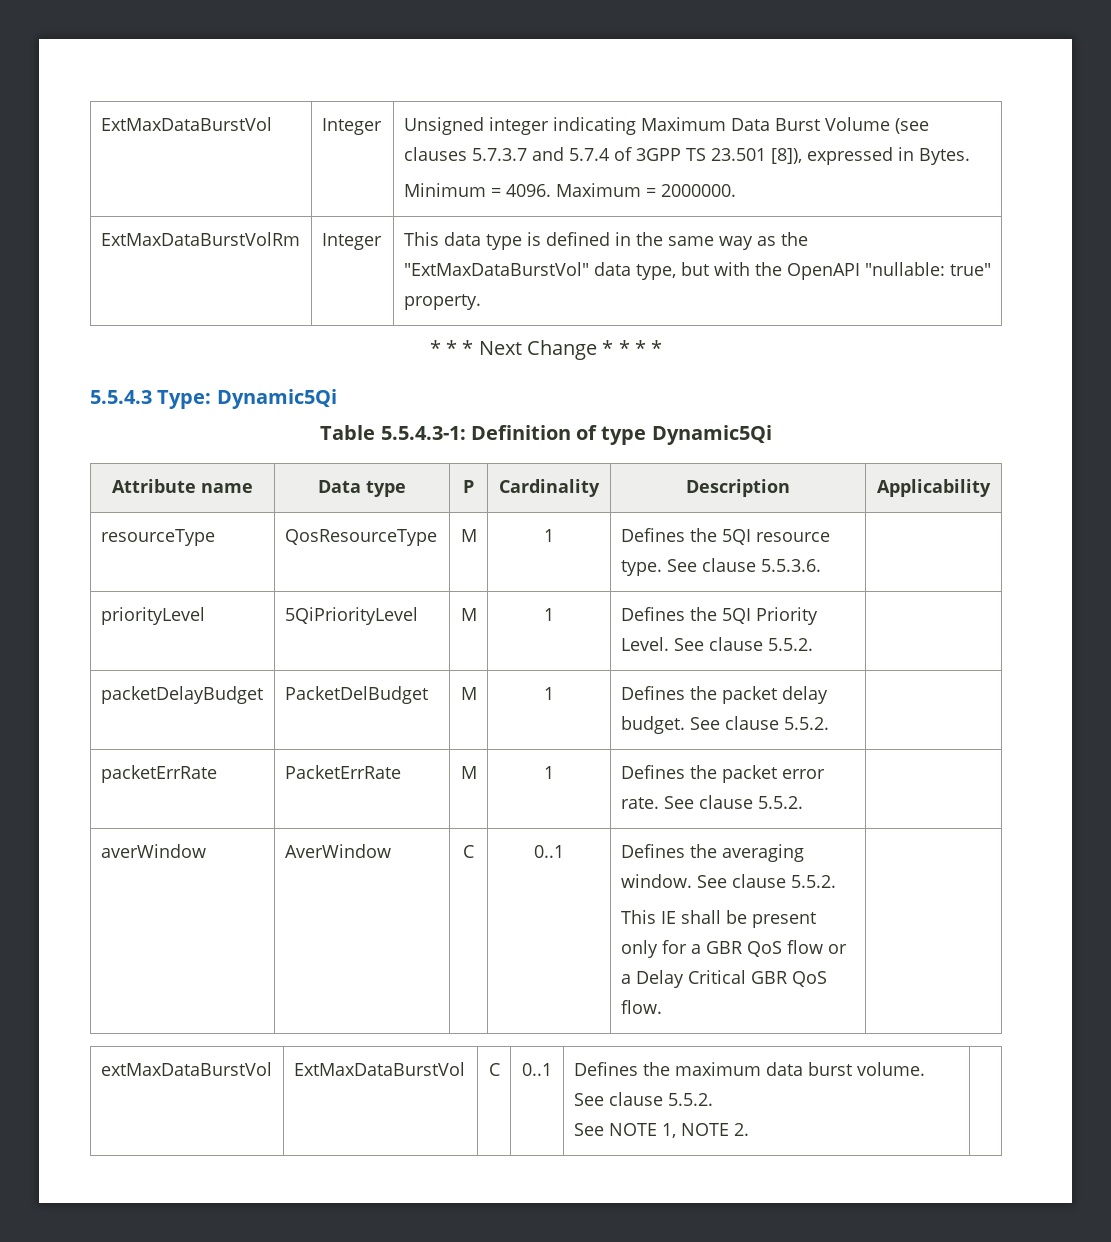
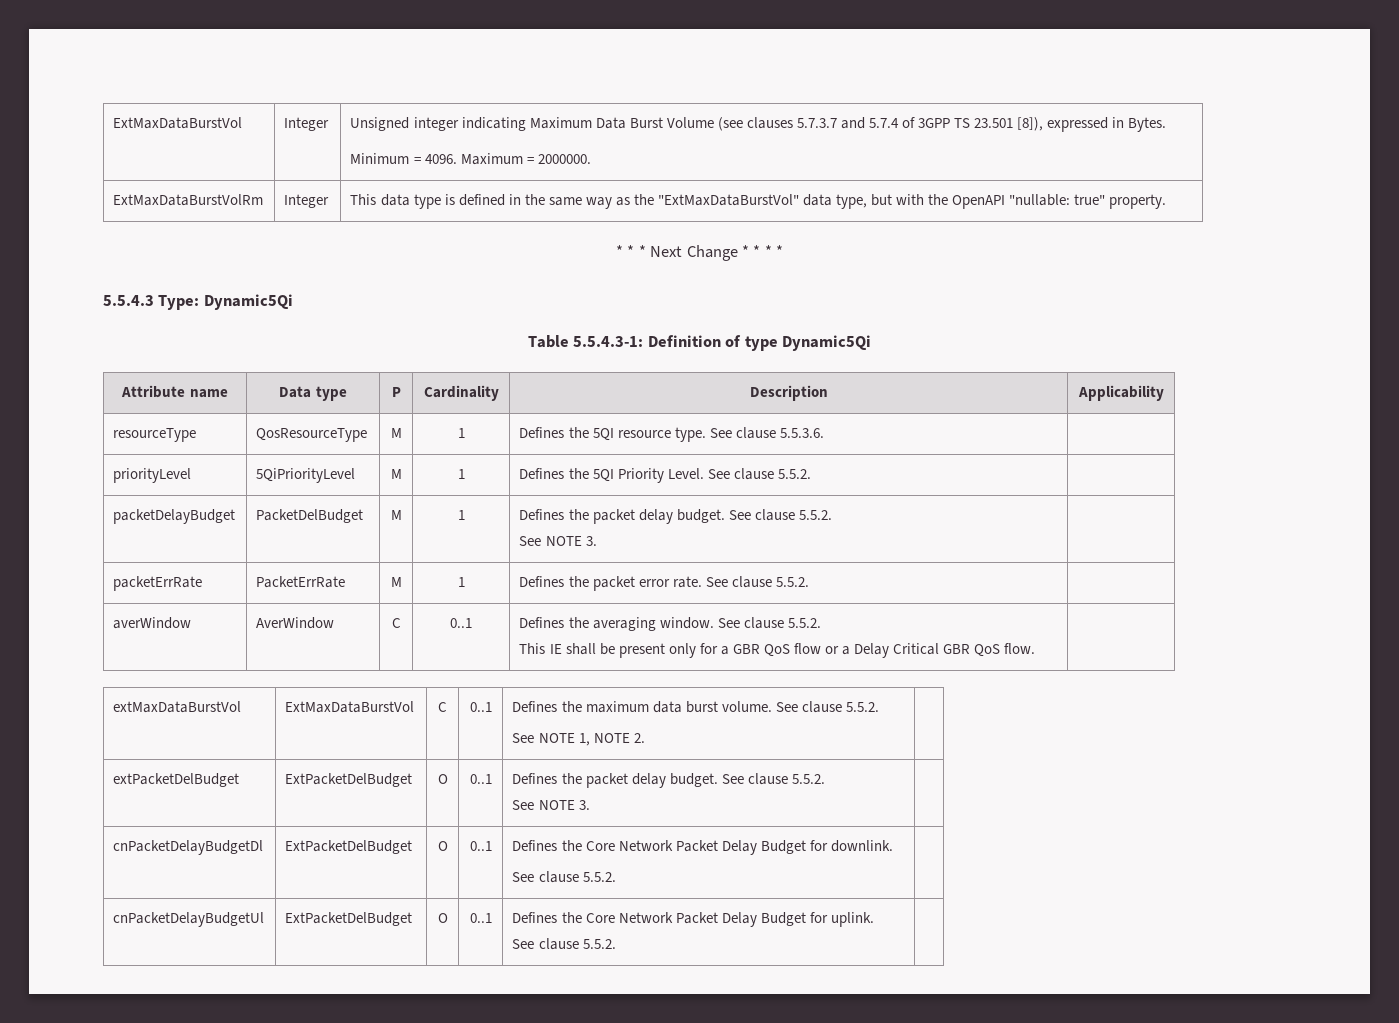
- packetDelayBudget | PacketDelBudget | M | 1 | Defines the packet delay budget. See clause 5.5.2. |
+ packetDelayBudget | PacketDelBudget | M | 1 | Defines the packet delay budget. See clause 5.5.2.
+ See NOTE 3. |
+ extPacketDelBudget | ExtPacketDelBudget | O | 0..1 | Defines the packet delay budget. See clause 5.5.2.
+ See NOTE 3. |
+ cnPacketDelayBudgetDl | ExtPacketDelBudget | O | 0..1 | Defines the Core Network Packet Delay Budget for downlink.
+ See clause 5.5.2. |
+ cnPacketDelayBudgetUl | ExtPacketDelBudget | O | 0..1 | Defines the Core Network Packet Delay Budget for uplink.
+ See clause 5.5.2. |

